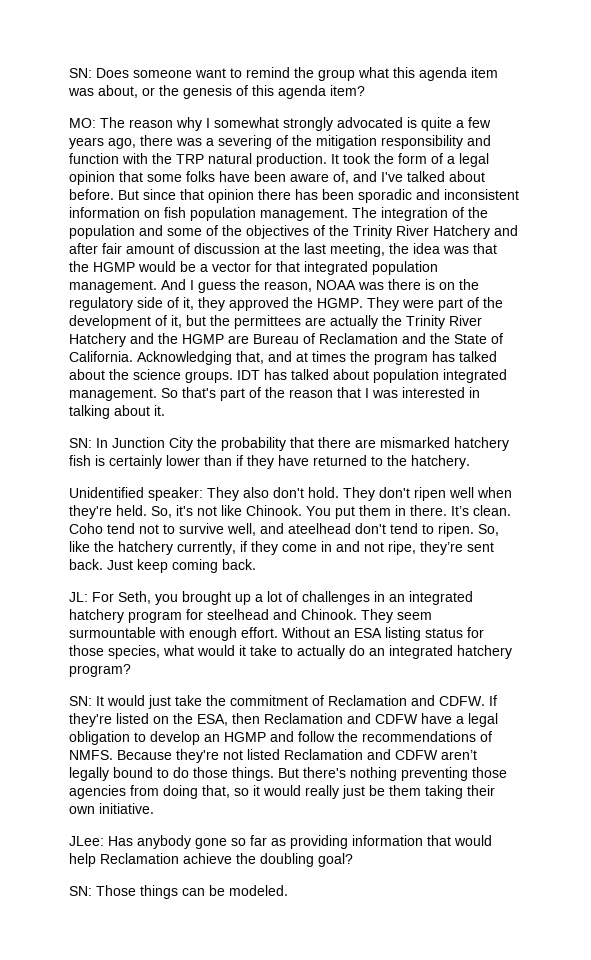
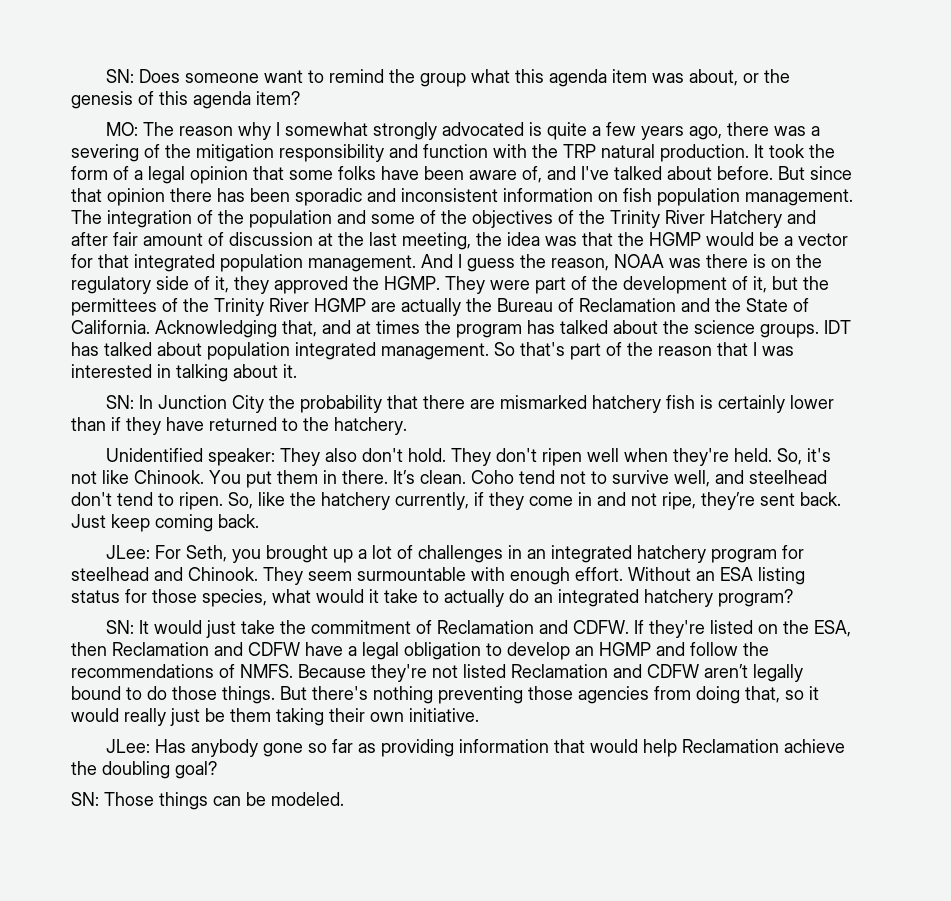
- They were part of the development of it, but the permittees are actually the Trinity River Hatchery and the HGMP are Bureau of Reclamation and the State of California.
+ They were part of the development of it, but the permittees of the Trinity River HGMP are actually the Bureau of Reclamation and the State of California.
- Coho tend not to survive well, and ateelhead don't tend to ripen.
+ Coho tend not to survive well, and steelhead don't tend to ripen.
- JL: For Seth, you brought up a lot of challenges in an integrated hatchery program for steelhead and Chinook.
+ JLee: For Seth, you brought up a lot of challenges in an integrated hatchery program for steelhead and Chinook.

